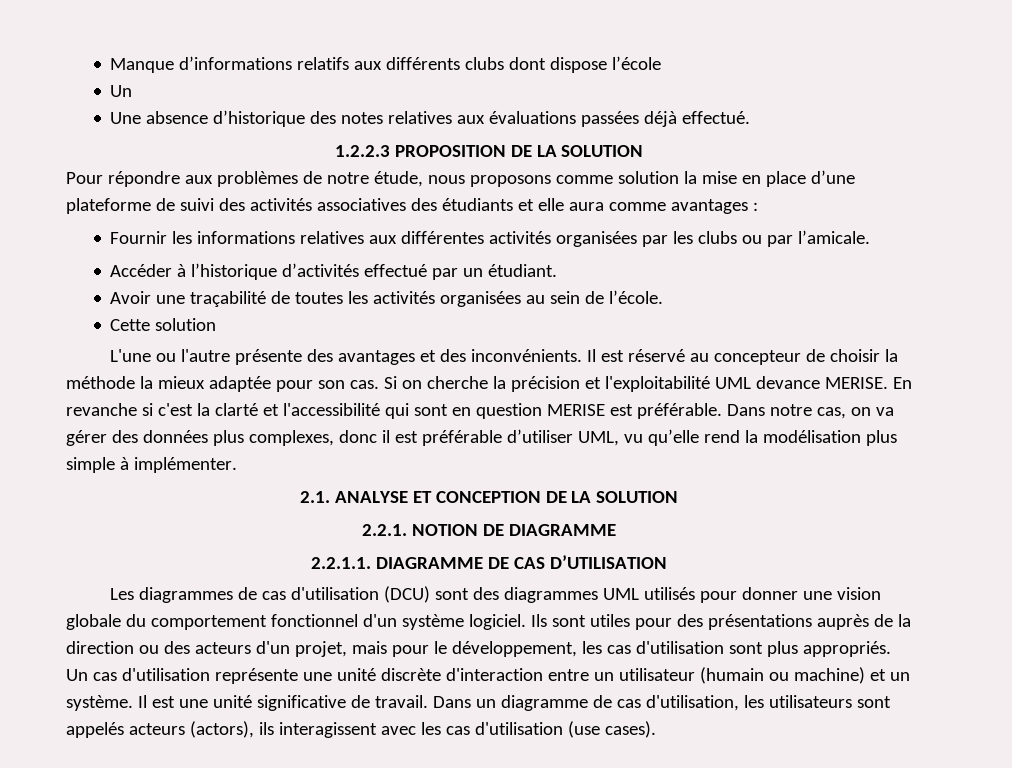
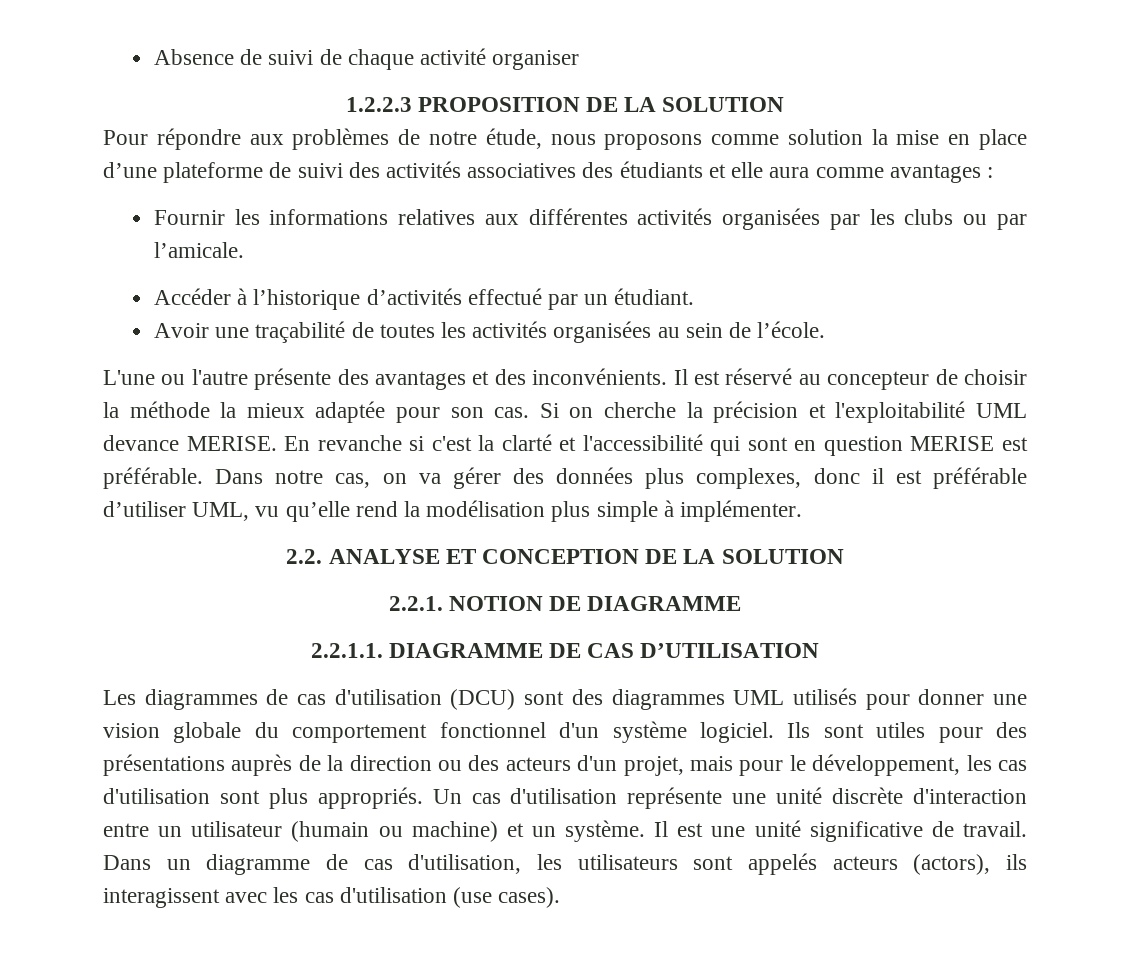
- Manque d’informations relatifs aux différents clubs dont dispose l’école
- Un
- Une absence d’historique des notes relatives aux évaluations passées déjà effectué.
+ Absence de suivi de chaque activité organiser
- Cette solution
- 2.1. ANALYSE ET CONCEPTION DE LA SOLUTION
+ 2.2. ANALYSE ET CONCEPTION DE LA SOLUTION

